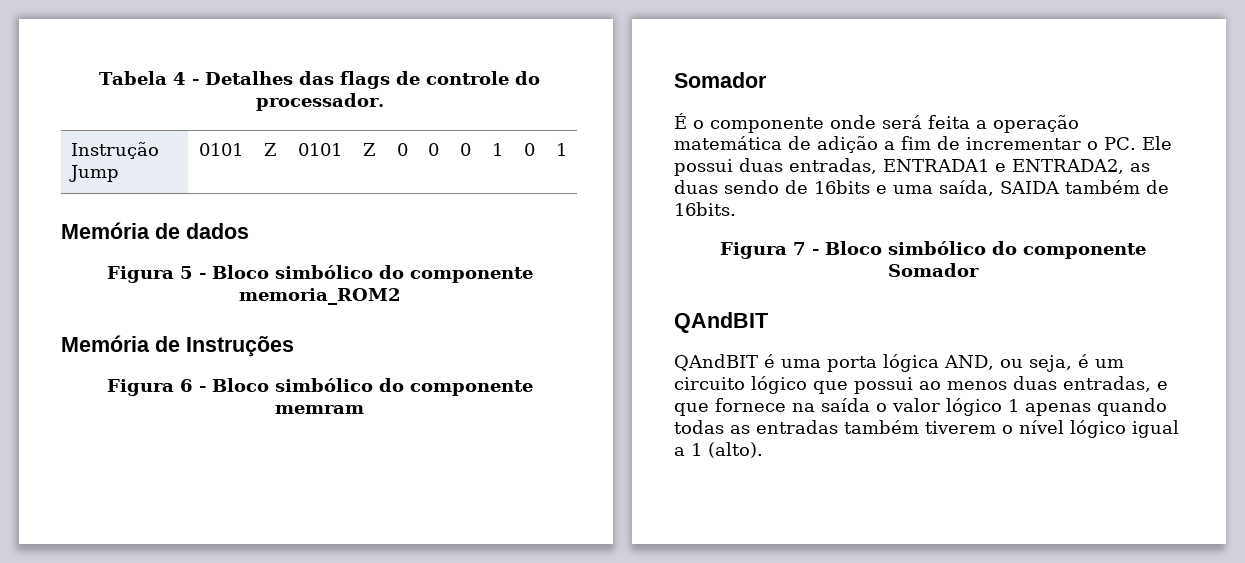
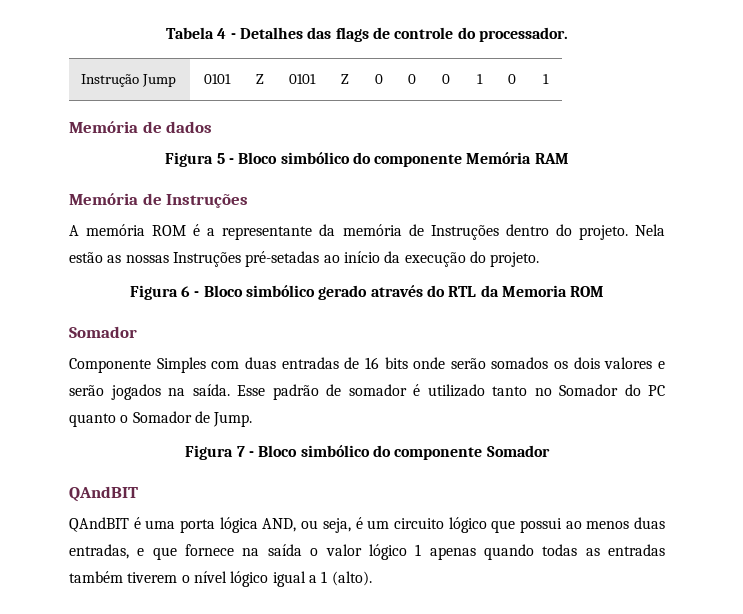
- Figura 5 - Bloco simbólico do componente memoria_ROM2
+ Figura 5 - Bloco simbólico do componente Memória RAM
+ A memória ROM é a representante da memória de Instruções dentro do projeto. Nela estão as nossas Instruções pré-setadas ao início da execução do projeto.
- Figura 6 - Bloco simbólico do componente memram
+ Figura 6 - Bloco simbólico gerado através do RTL da Memoria ROM
  Somador
- É o componente onde será feita a operação matemática de adição a fim de incrementar o PC. Ele possui duas entradas, ENTRADA1 e ENTRADA2, as duas sendo de 16bits e uma saída, SAIDA também de 16bits.
+ Componente Simples com duas entradas de 16 bits onde serão somados os dois valores e serão jogados na saída. Esse padrão de somador é utilizado tanto no Somador do PC quanto o Somador de Jump.

